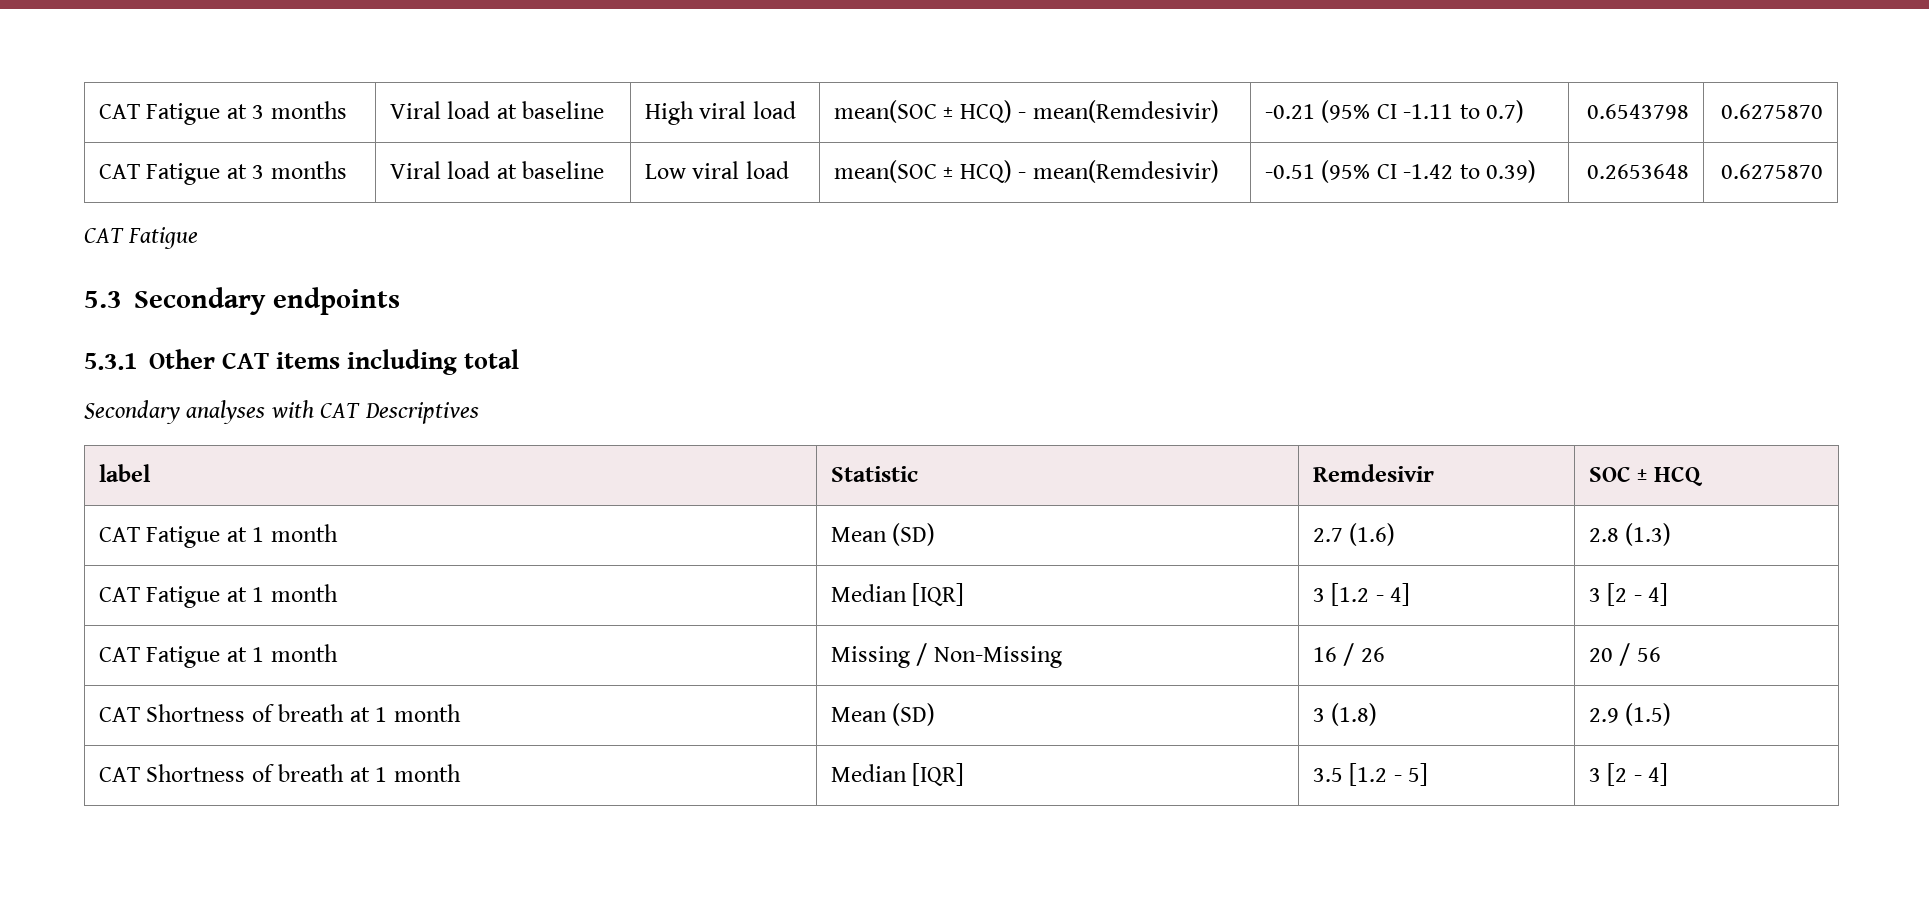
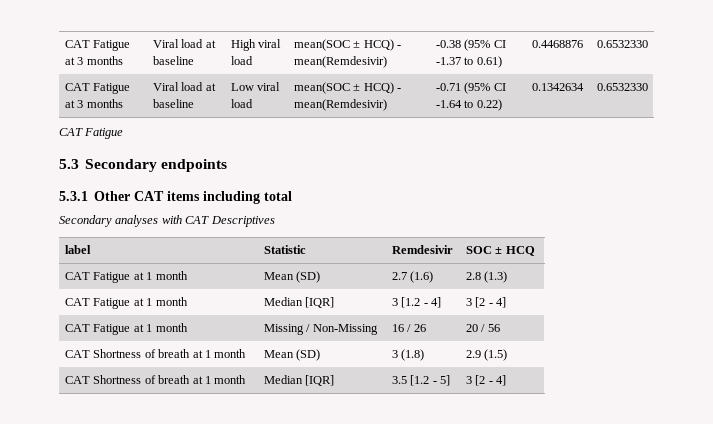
- CAT Fatigue at 3 months | Viral load at baseline | High viral load | mean(SOC ± HCQ) - mean(Remdesivir) | -0.21 (95% CI -1.11 to 0.7) | 0.6543798 | 0.6275870
+ CAT Fatigue at 3 months | Viral load at baseline | High viral load | mean(SOC ± HCQ) - mean(Remdesivir) | -0.38 (95% CI -1.37 to 0.61) | 0.4468876 | 0.6532330
- CAT Fatigue at 3 months | Viral load at baseline | Low viral load | mean(SOC ± HCQ) - mean(Remdesivir) | -0.51 (95% CI -1.42 to 0.39) | 0.2653648 | 0.6275870
+ CAT Fatigue at 3 months | Viral load at baseline | Low viral load | mean(SOC ± HCQ) - mean(Remdesivir) | -0.71 (95% CI -1.64 to 0.22) | 0.1342634 | 0.6532330

